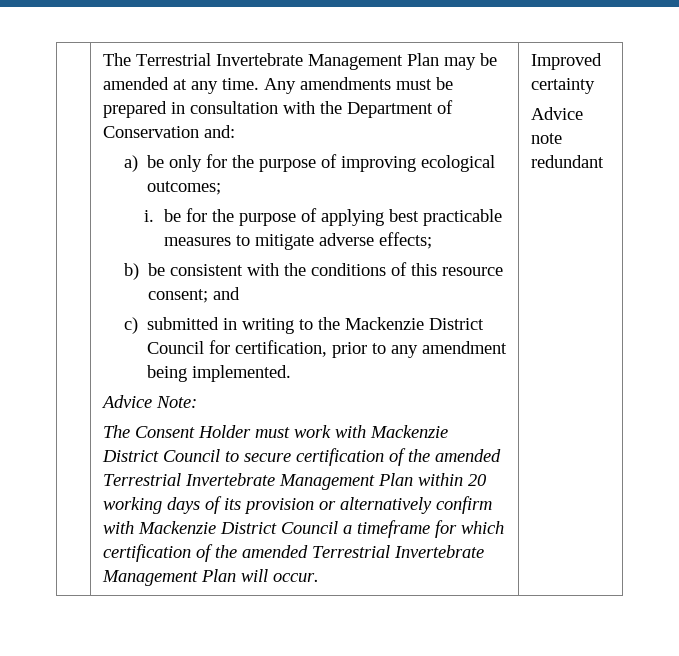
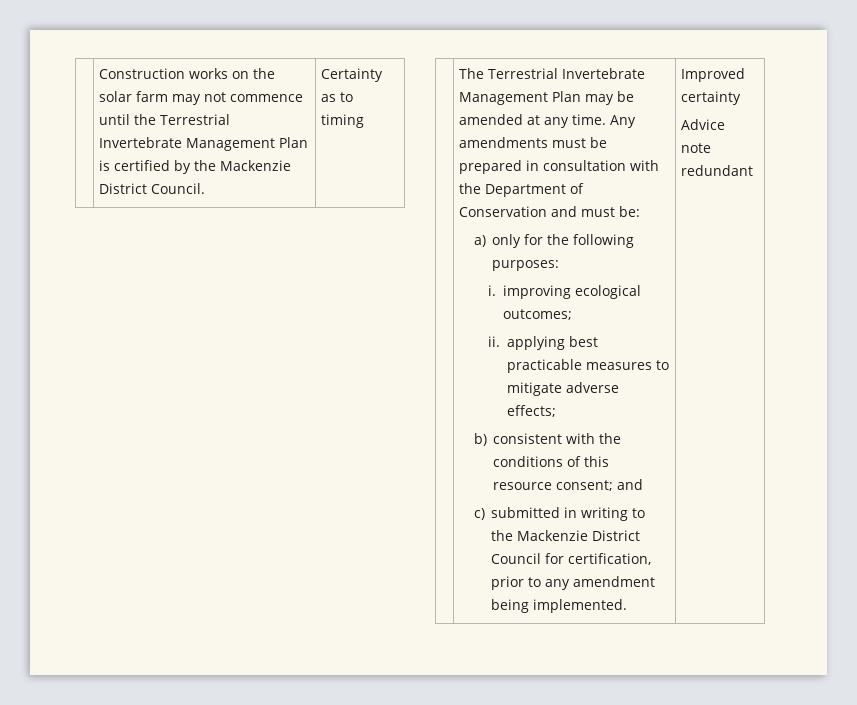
+ Construction works on the solar farm may not commence until the Terrestrial Invertebrate Management Plan is certified by the Mackenzie District Council. | Certainty as to timing
- Any amendments must be prepared in consultation with the Department of Conservation and:
+ Any amendments must be prepared in consultation with the Department of Conservation and must be:
- a) be only for the purpose of improving ecological outcomes;
+ a) only for the following purposes:
+ i. improving ecological outcomes;
- i. be for the purpose of applying best practicable measures to mitigate adverse effects;
+ ii. applying best practicable measures to mitigate adverse effects;
- b) be consistent with the conditions of this resource consent; and
+ b) consistent with the conditions of this resource consent; and
- Advice Note:
- The Consent Holder must work with Mackenzie District Council to secure certification of the amended Terrestrial Invertebrate Management Plan within 20 working days of its provision or alternatively confirm with Mackenzie District Council a timeframe for which certification of the amended Terrestrial Invertebrate Management Plan will occur.

